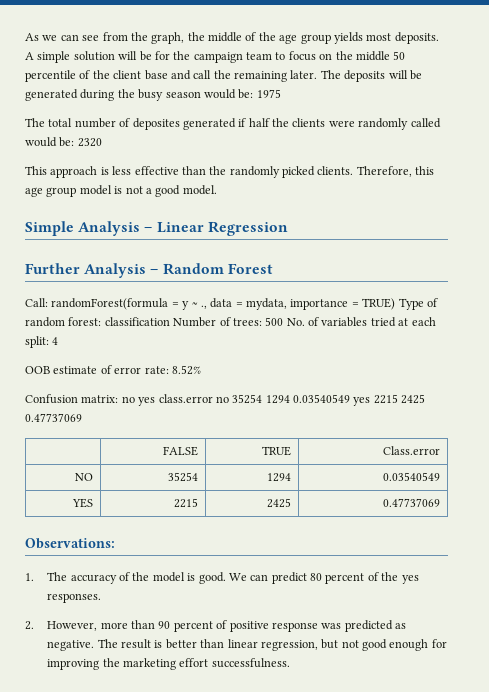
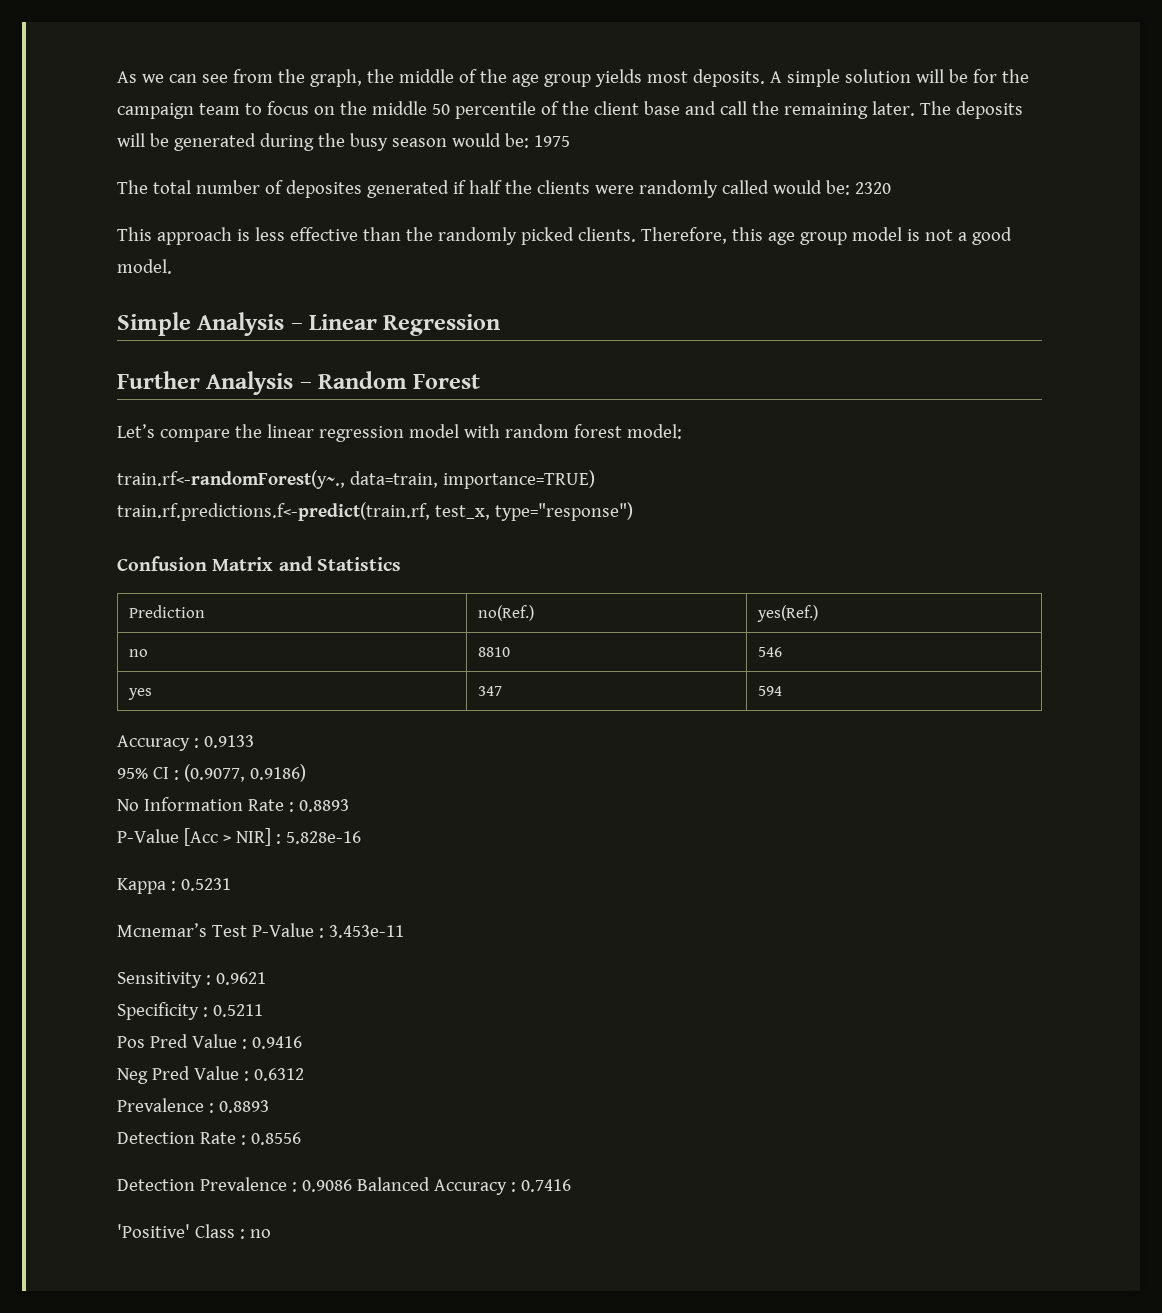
- Call: randomForest(formula = y ~ ., data = mydata, importance = TRUE) Type of random forest: classification Number of trees: 500 No. of variables tried at each split: 4
- OOB estimate of error rate: 8.52%
- Confusion matrix: no yes class.error no 35254 1294 0.03540549 yes 2215 2425 0.47737069
- | FALSE | TRUE | Class.error
- NO | 35254 | 1294 | 0.03540549
- YES | 2215 | 2425 | 0.47737069
- Observations:
- 1. The accuracy of the model is good. We can predict 80 percent of the yes responses.
- 2. However, more than 90 percent of positive response was predicted as negative. The result is better than linear regression, but not good enough for improving the marketing effort successfulness.
+ Let’s compare the linear regression model with random forest model:
+ train.rf<-randomForest(y~., data=train, importance=TRUE)
+ train.rf.predictions.f<-predict(train.rf, test_x, type="response")
+ Confusion Matrix and Statistics
+ Prediction | no(Ref.) | yes(Ref.)
+ no | 8810 | 546
+ yes | 347 | 594
+ Accuracy : 0.9133
+ 95% CI : (0.9077, 0.9186)
+ No Information Rate : 0.8893
+ P-Value [Acc > NIR] : 5.828e-16
+ Kappa : 0.5231
+ Mcnemar’s Test P-Value : 3.453e-11
+ Sensitivity : 0.9621
+ Specificity : 0.5211
+ Pos Pred Value : 0.9416
+ Neg Pred Value : 0.6312
+ Prevalence : 0.8893
+ Detection Rate : 0.8556
+ Detection Prevalence : 0.9086 Balanced Accuracy : 0.7416
+ 'Positive' Class : no

